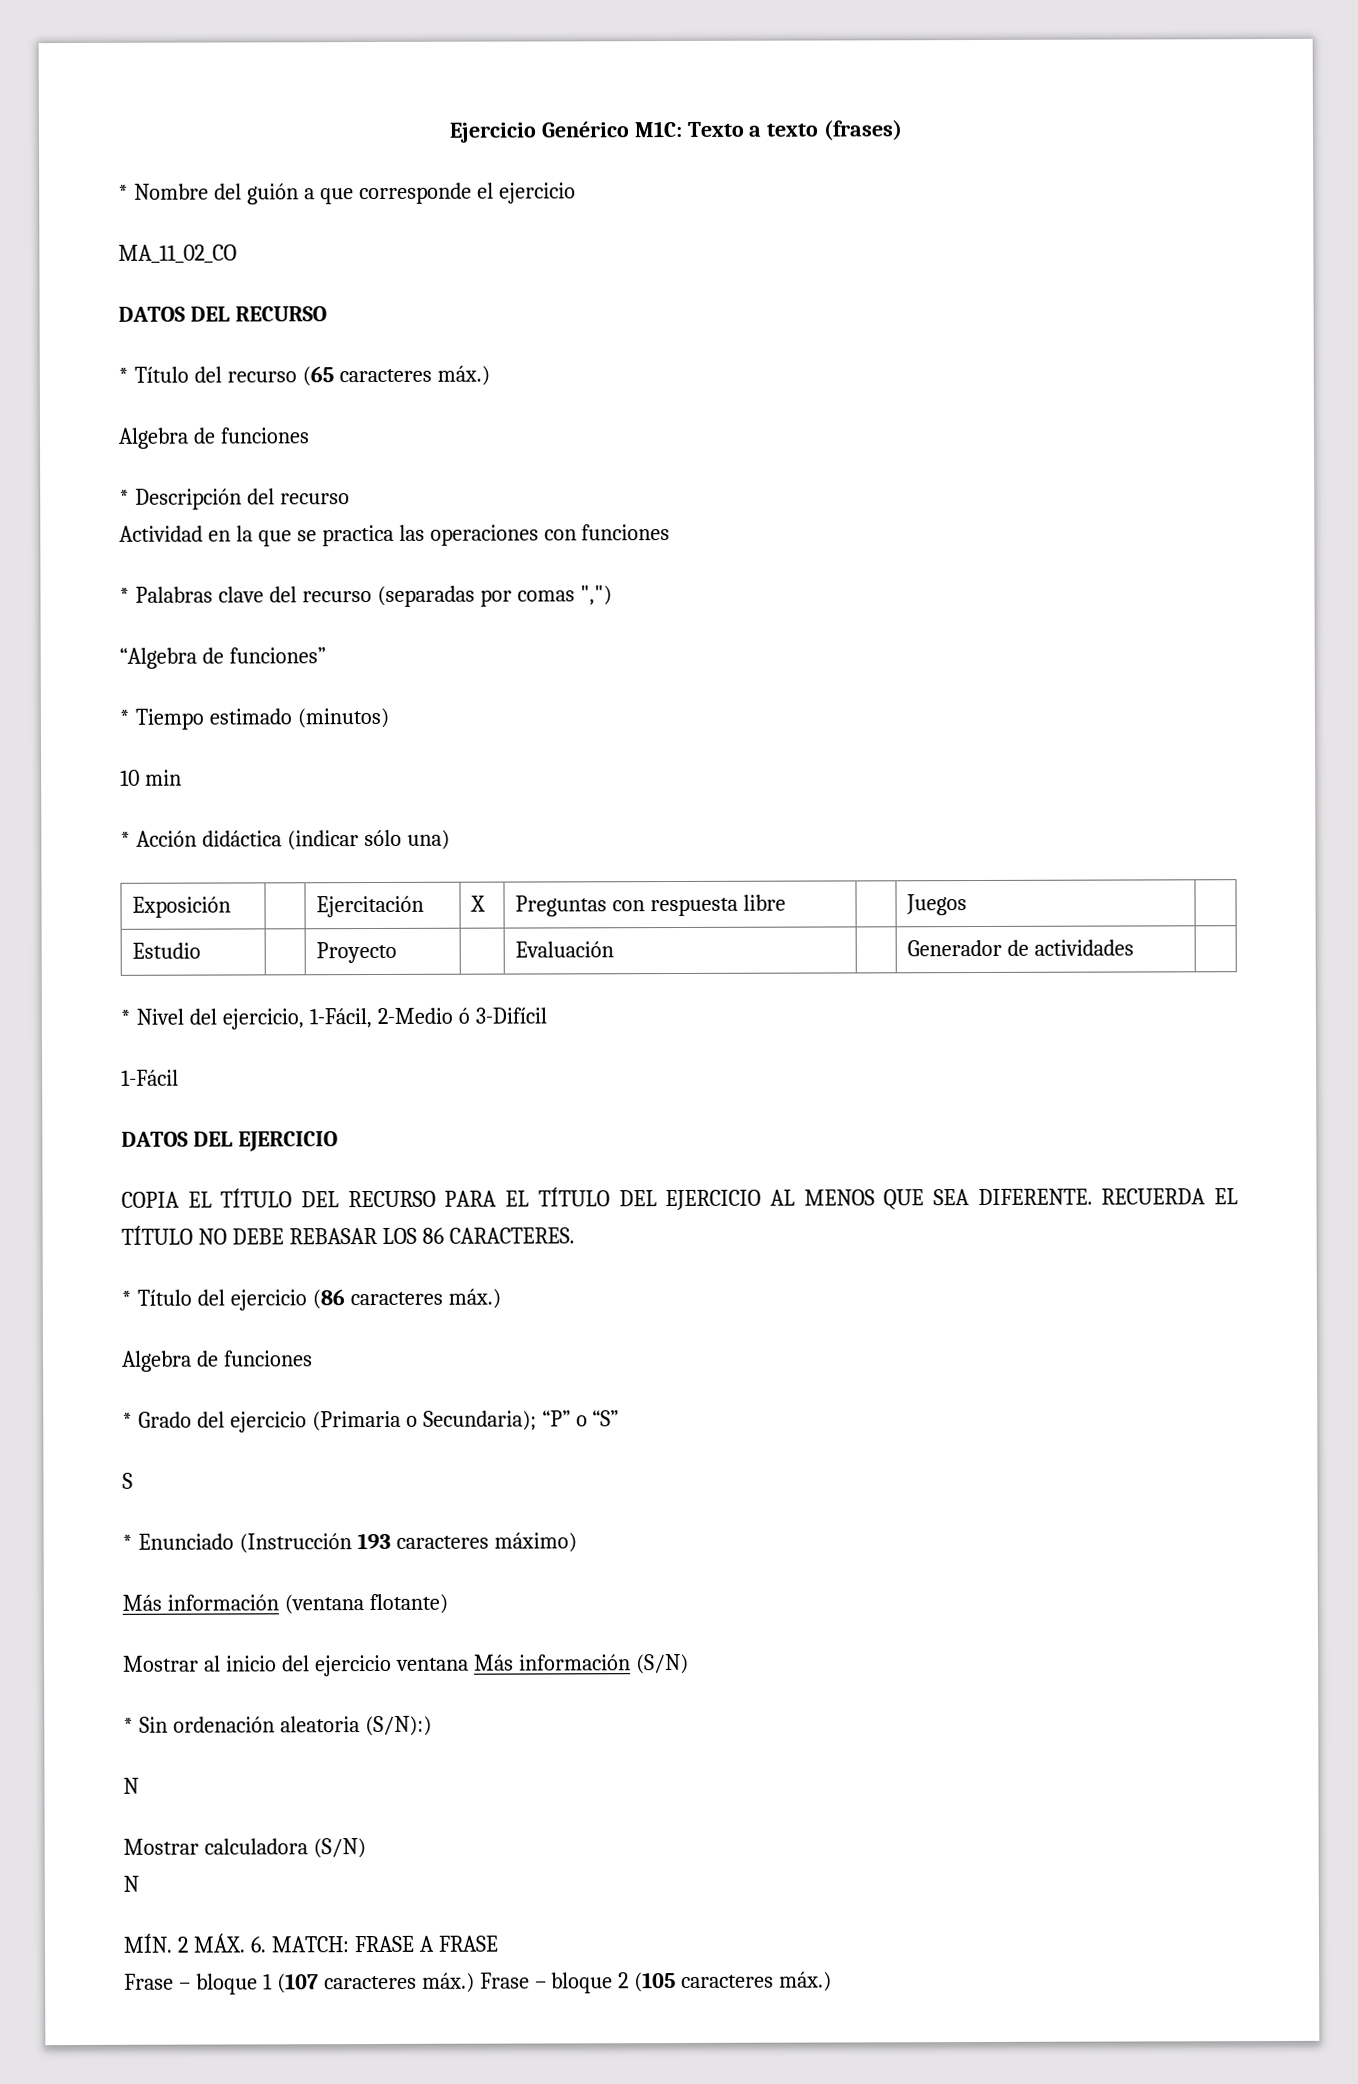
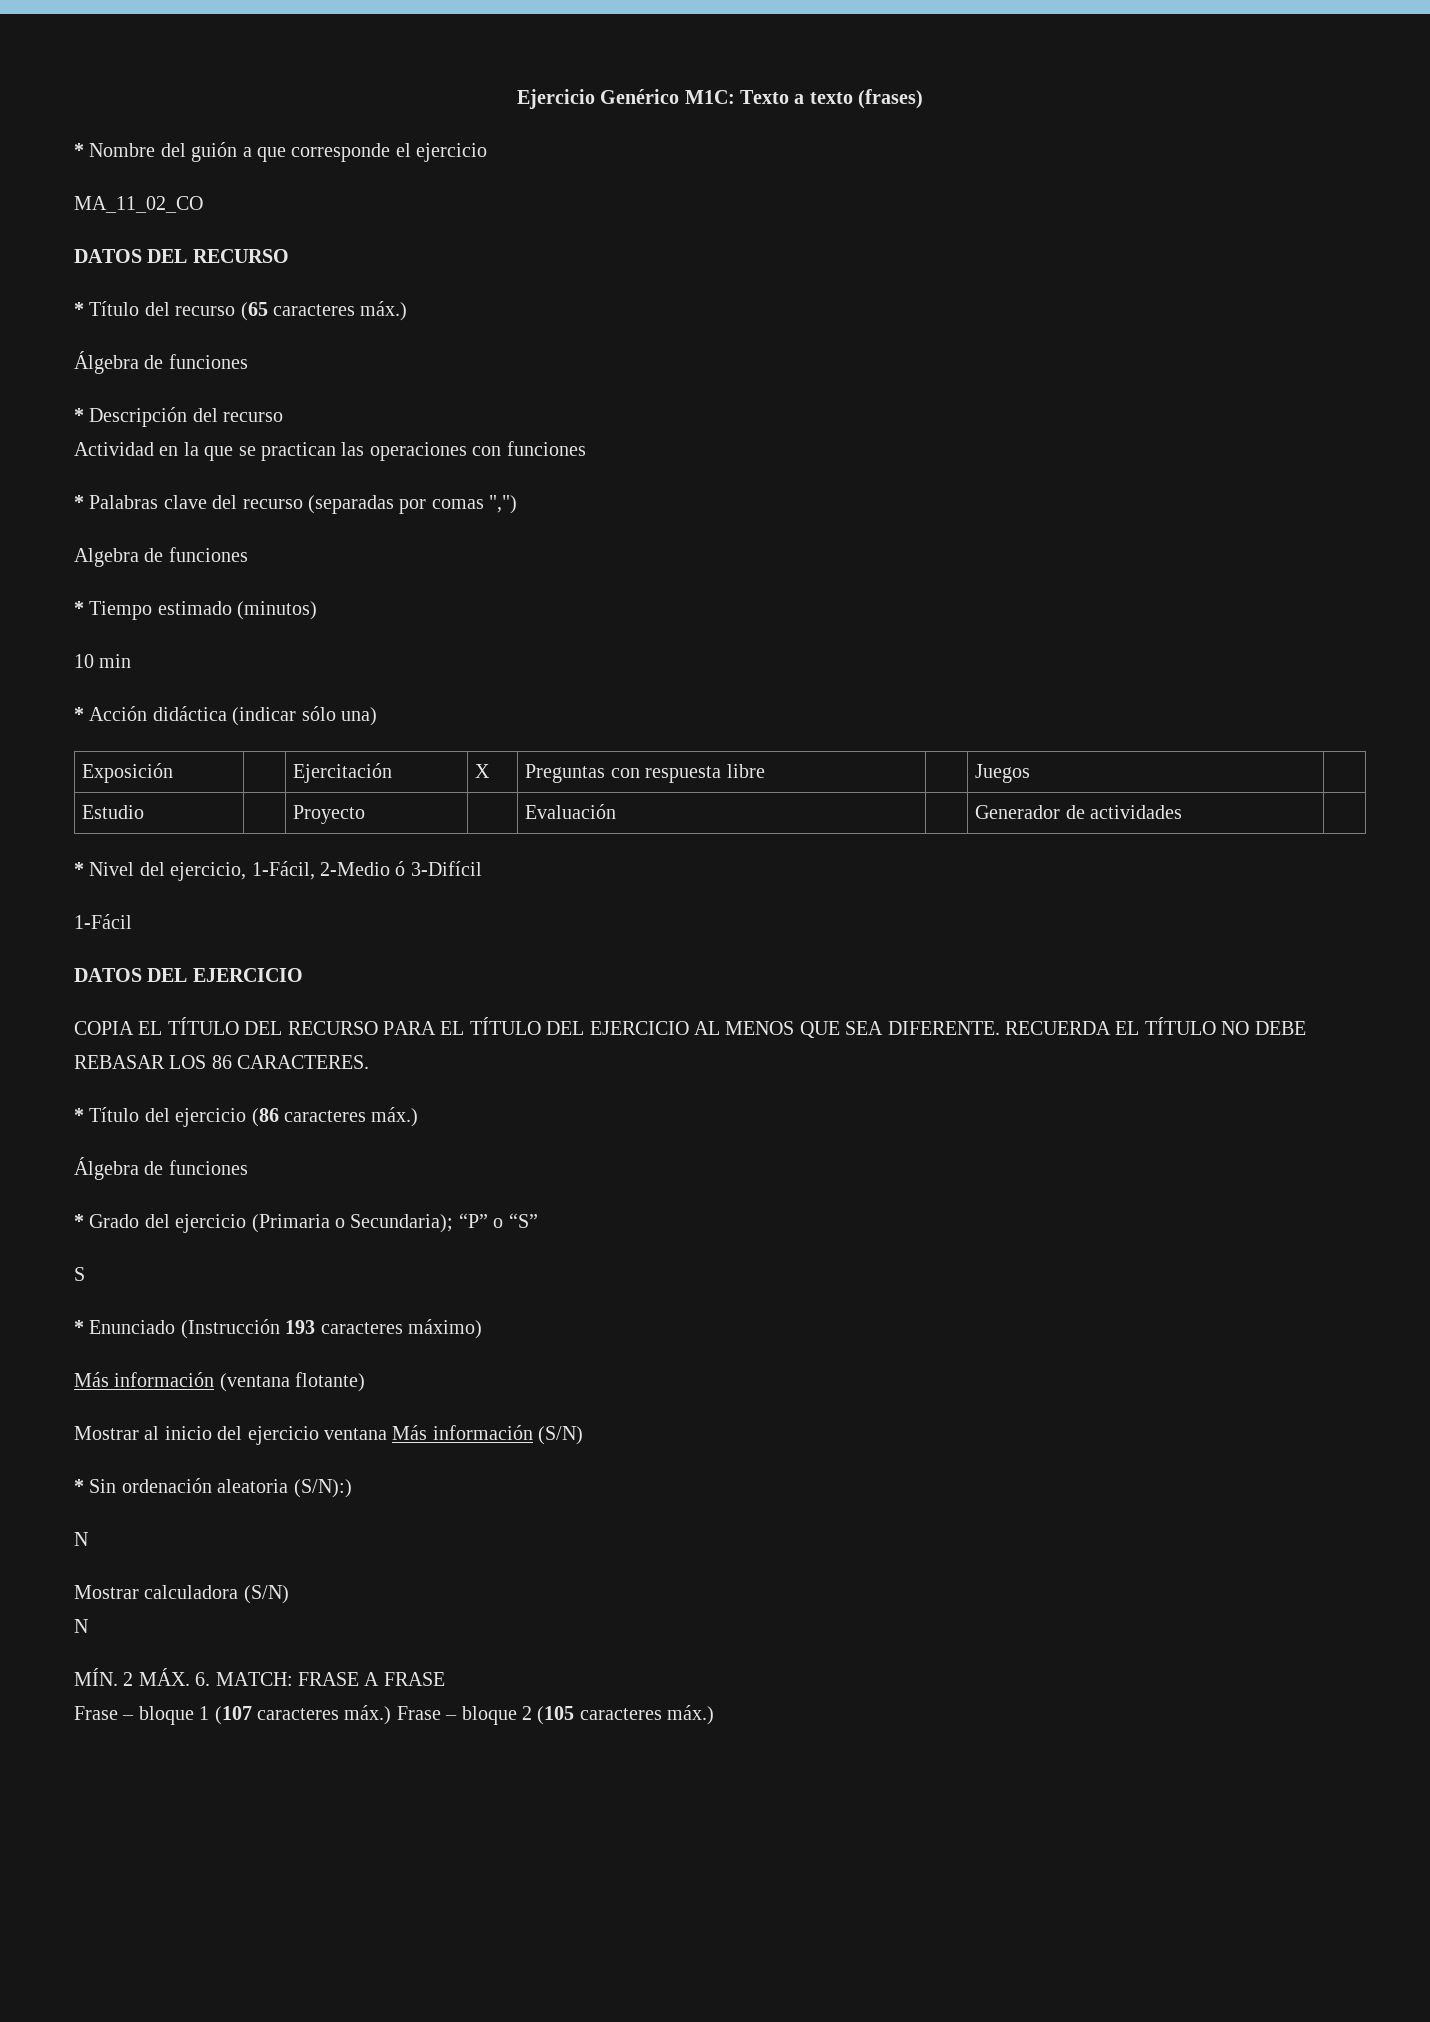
  * Título del recurso (65 caracteres máx.)
- Algebra de funciones
+ Álgebra de funciones
- Actividad en la que se practica las operaciones con funciones
+ Actividad en la que se practican las operaciones con funciones
- “Algebra de funciones”
+ Algebra de funciones
  * Título del ejercicio (86 caracteres máx.)
- Algebra de funciones
+ Álgebra de funciones

